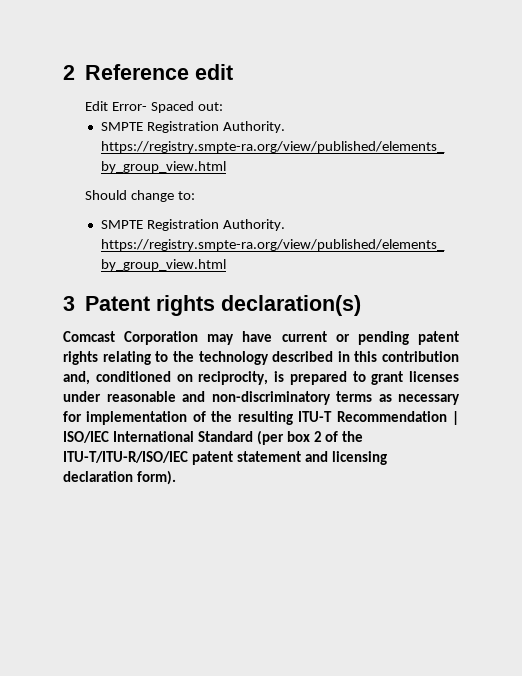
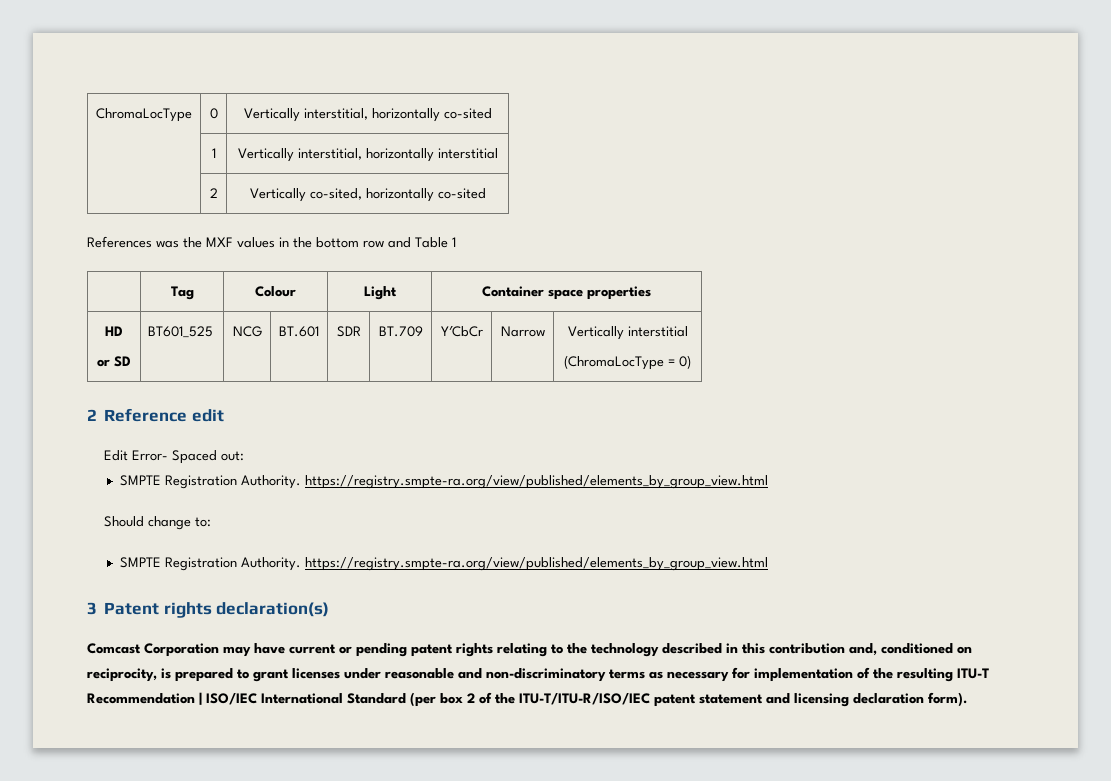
+ ChromaLocType | 0 | Vertically interstitial, horizontally co-sited
+ | 1 | Vertically interstitial, horizontally interstitial
+ | 2 | Vertically co-sited, horizontally co-sited
+ References was the MXF values in the bottom row and Table 1
+ | Tag | Colour | Light | Container space properties
+ HD
+ or SD | BT601_525 | NCG | BT.601 | SDR | BT.709 | Y′CbCr | Narrow | Vertically interstitial
+ (ChromaLocType = 0)

